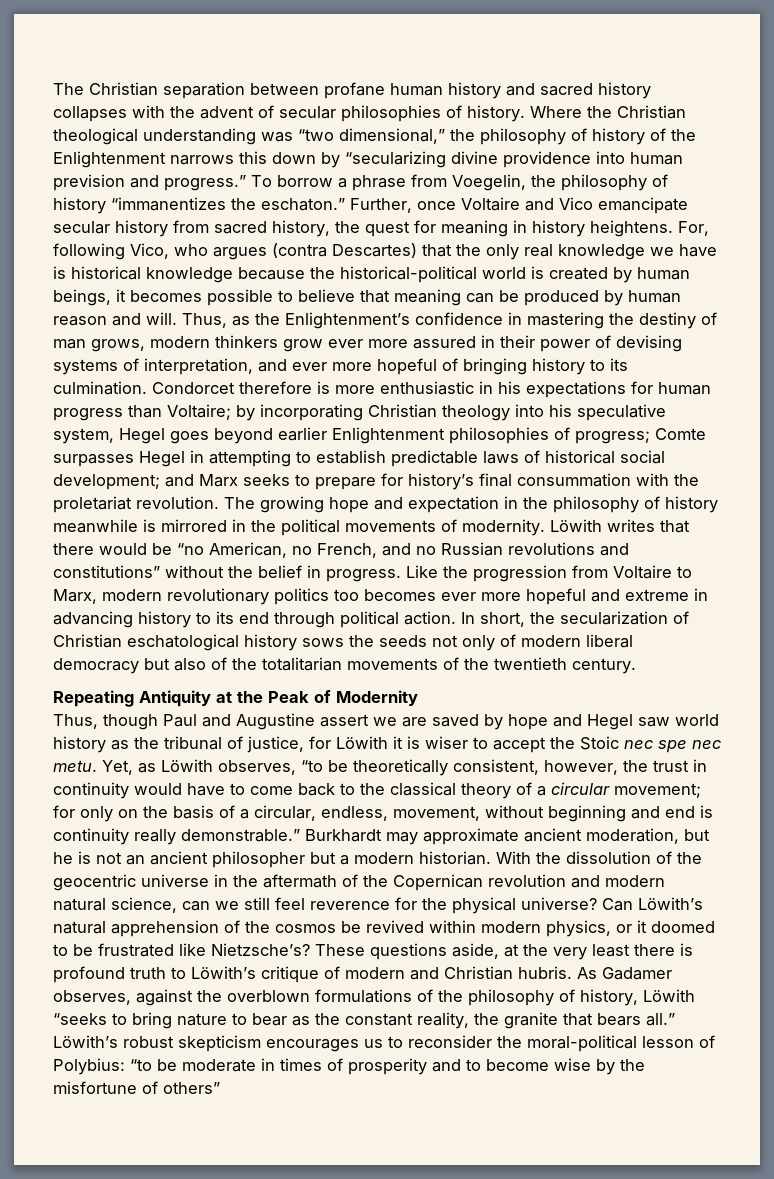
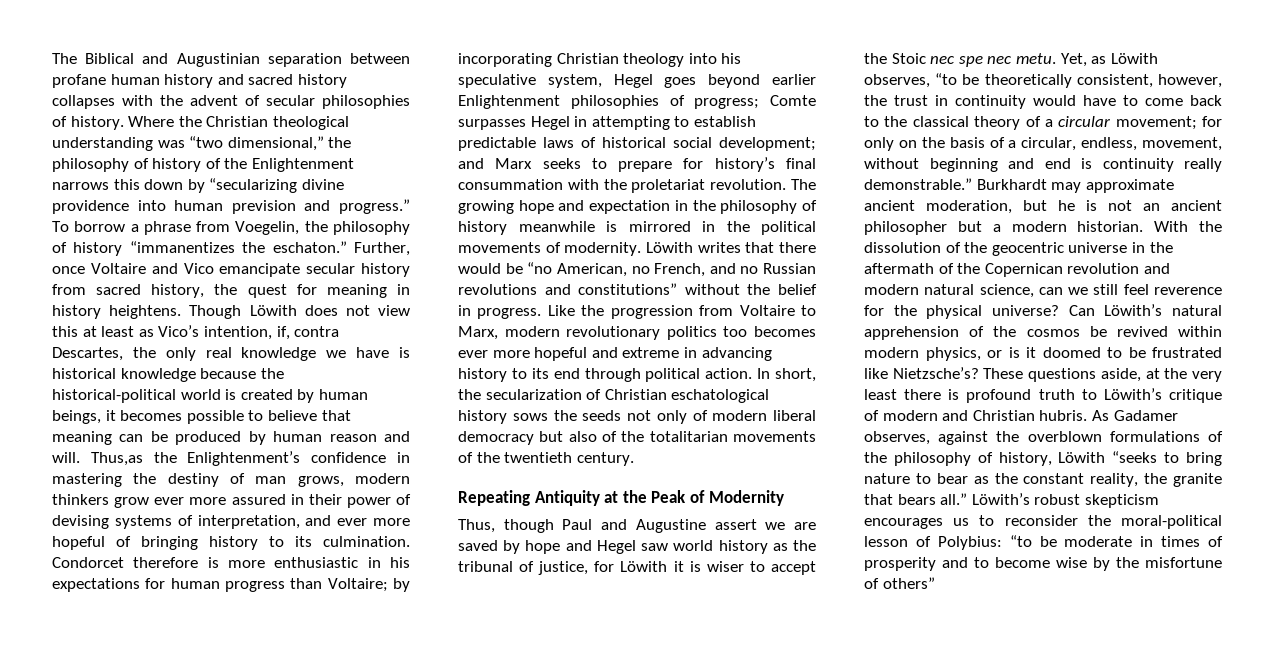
- The Christian separation between profane human history and sacred history collapses with the advent of secular philosophies of history.
+ The Biblical and Augustinian separation between profane human history and sacred history collapses with the advent of secular philosophies of history.
- For, following Vico, who argues (contra Descartes) that the only real knowledge we have is historical knowledge because the historical-political world is created by human beings, it becomes possible to believe that meaning can be produced by human reason and will.
+ Though Löwith does not view this at least as Vico’s intention, if, contra Descartes, the only real knowledge we have is historical knowledge because the historical-political world is created by human beings, it becomes possible to believe that meaning can be produced by human reason and will.
- Thus, as the Enlightenment’s confidence in mastering the destiny of man grows, modern thinkers grow ever more assured in their power of devising systems of interpretation, and ever more hopeful of bringing history to its culmination.
+ Thus,as the Enlightenment’s confidence in mastering the destiny of man grows, modern thinkers grow ever more assured in their power of devising systems of interpretation, and ever more hopeful of bringing history to its culmination.
- Can Löwith’s natural apprehension of the cosmos be revived within modern physics, or it doomed to be frustrated like Nietzsche’s?
+ Can Löwith’s natural apprehension of the cosmos be revived within modern physics, or is it doomed to be frustrated like Nietzsche’s?

